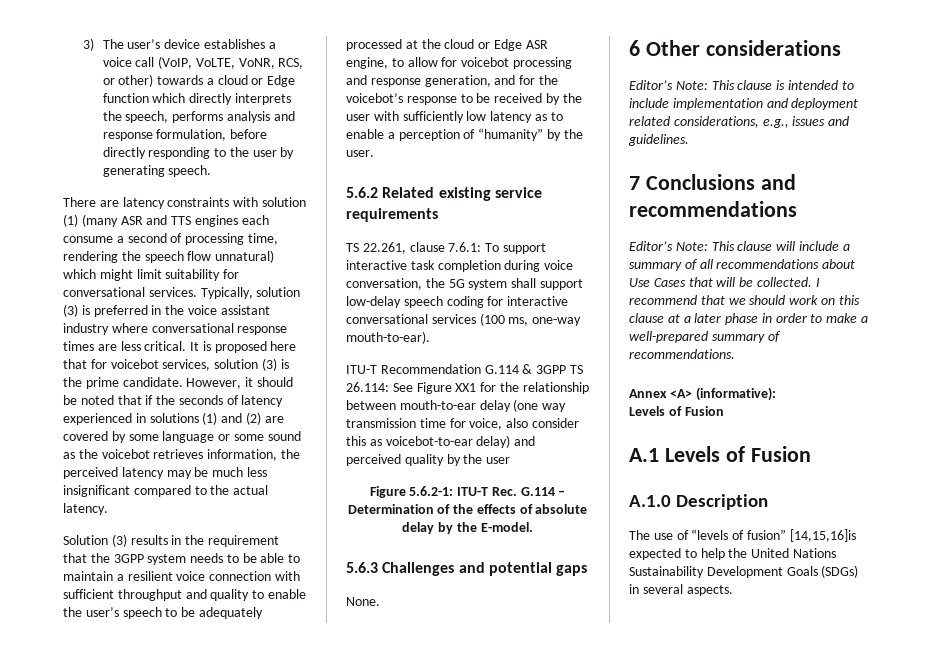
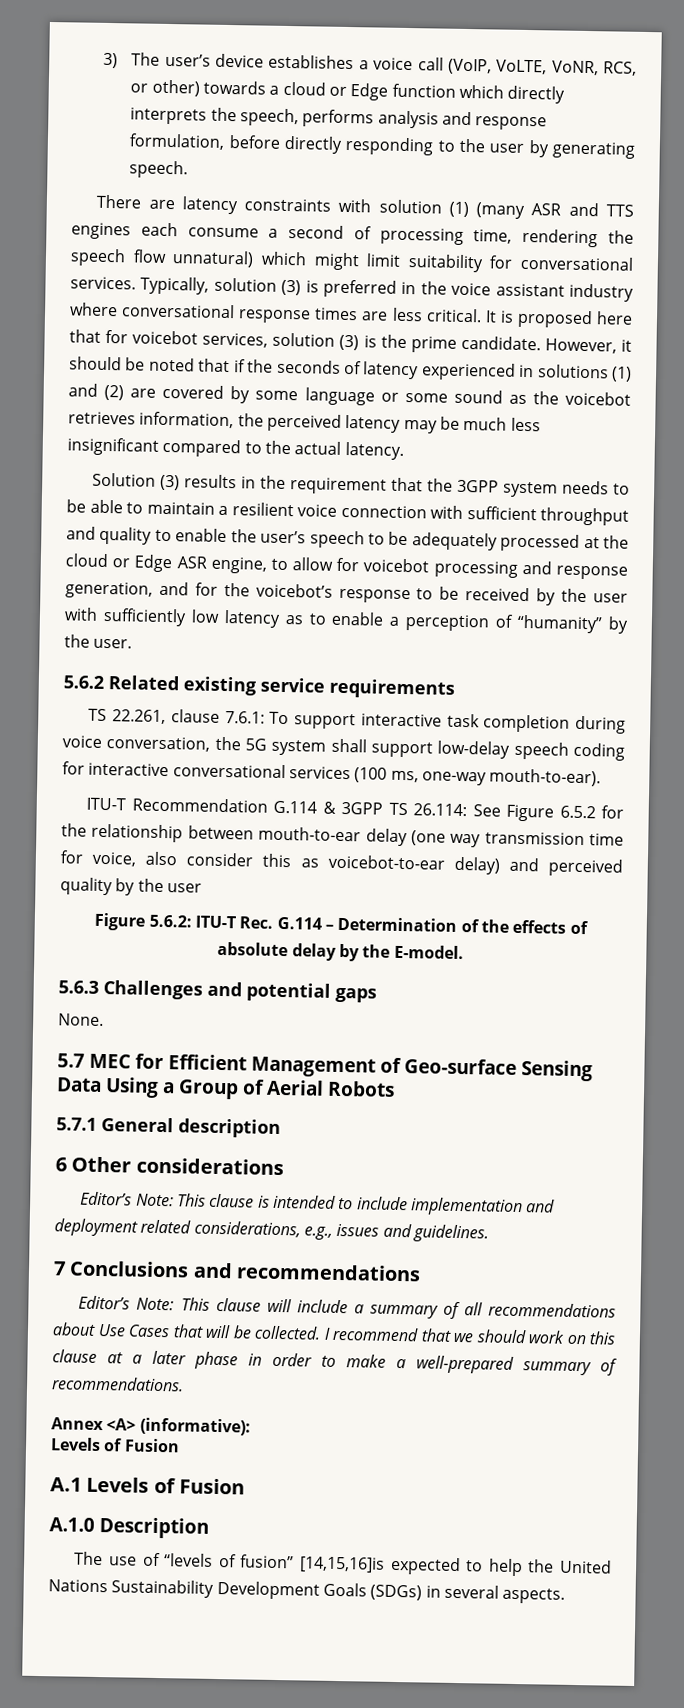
- ITU-T Recommendation G.114 & 3GPP TS 26.114: See Figure XX1 for the relationship between mouth-to-ear delay (one way transmission time for voice, also consider this as voicebot-to-ear delay) and perceived quality by the user
+ ITU-T Recommendation G.114 & 3GPP TS 26.114: See Figure 6.5.2 for the relationship between mouth-to-ear delay (one way transmission time for voice, also consider this as voicebot-to-ear delay) and perceived quality by the user
- Figure 5.6.2-1: ITU-T Rec. G.114 – Determination of the effects of absolute delay by the E-model.
+ Figure 5.6.2: ITU-T Rec. G.114 – Determination of the effects of absolute delay by the E-model.
+ 5.7 MEC for Efficient Management of Geo-surface Sensing Data Using a Group of Aerial Robots
+ 5.7.1 General description

